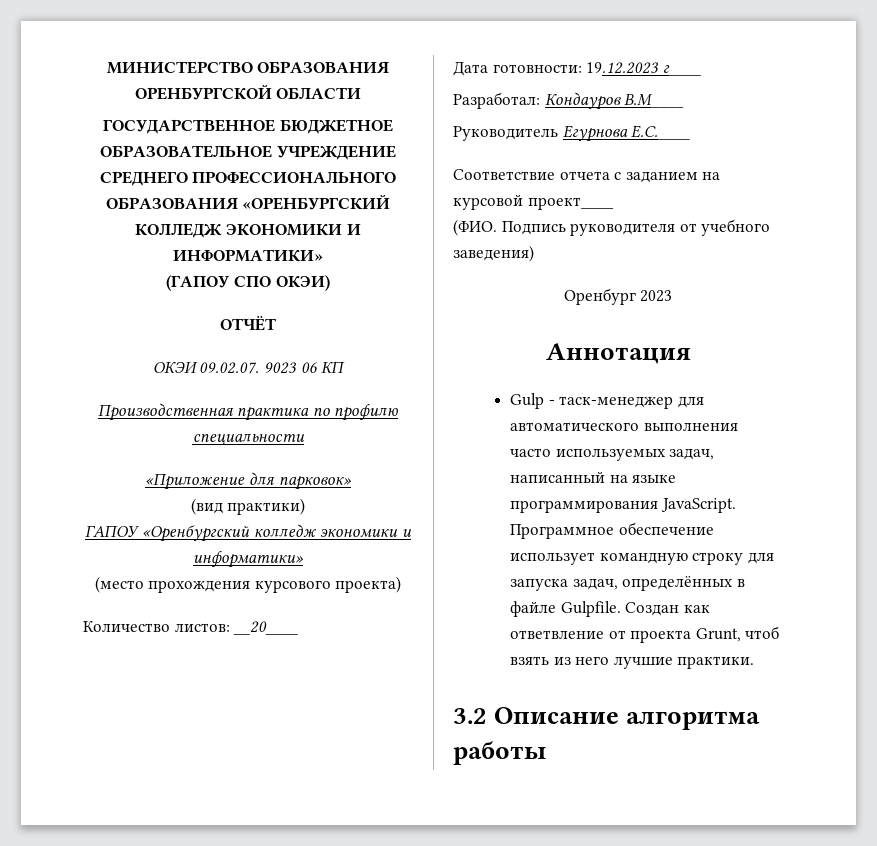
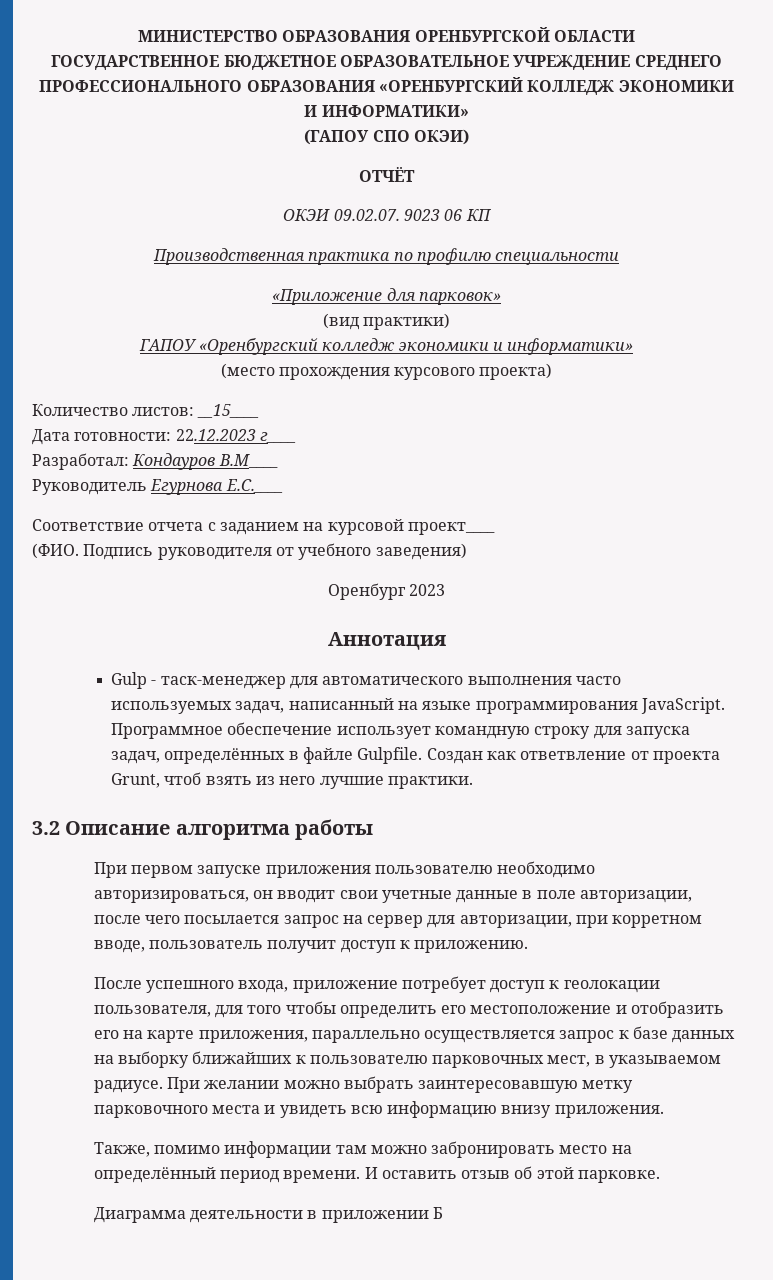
- Количество листов: __20____
+ Количество листов: __15____
- Дата готовности: 19.12.2023 г____
+ Дата готовности: 22.12.2023 г____
+ При первом запуске приложения пользователю необходимо авторизироваться, он вводит свои учетные данные в поле авторизации, после чего посылается запрос на сервер для авторизации, при корретном вводе, пользователь получит доступ к приложению.
+ После успешного входа, приложение потребует доступ к геолокации пользователя, для того чтобы определить его местоположение и отобразить его на карте приложения, параллельно осуществляется запрос к базе данных на выборку ближайших к пользователю парковочных мест, в указываемом радиусе. При желании можно выбрать заинтересовавшую метку парковочного места и увидеть всю информацию внизу приложения.
+ Также, помимо информации там можно забронировать место на определённый период времени. И оставить отзыв об этой парковке.
+ Диаграмма деятельности в приложении Б

